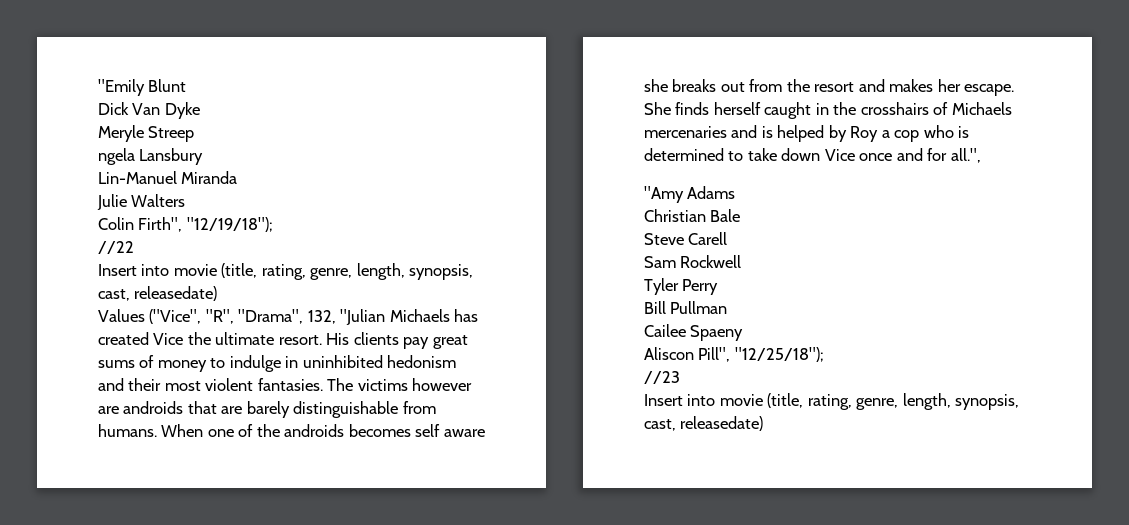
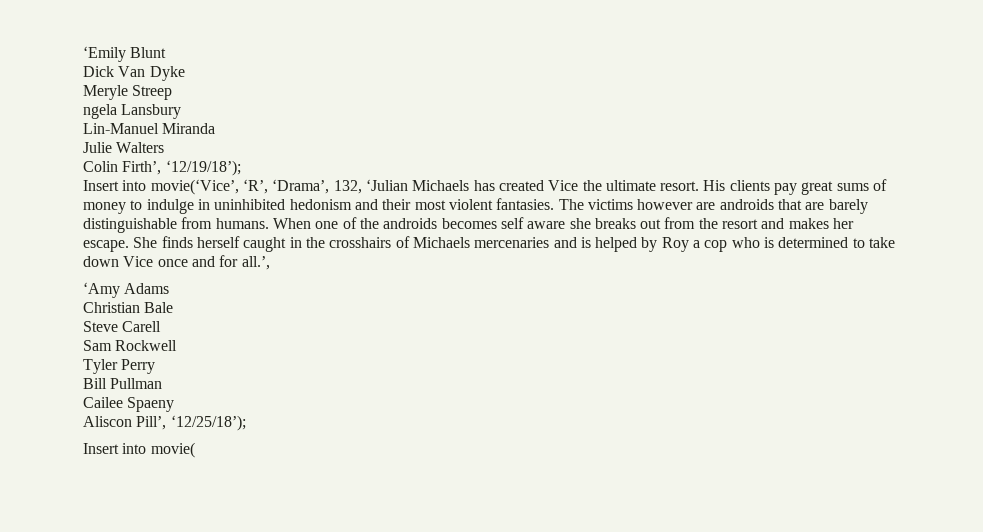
- "Emily Blunt
+ ‘Emily Blunt
- Colin Firth", "12/19/18");
- //22
- Insert into movie (title, rating, genre, length, synopsis, cast, releasedate)
- Values ("Vice", "R", "Drama", 132, "Julian Michaels has created Vice the ultimate resort.
+ Colin Firth’, ‘12/19/18’);
+ Insert into movie(‘Vice’, ‘R’, ‘Drama’, 132, ‘Julian Michaels has created Vice the ultimate resort.
- She finds herself caught in the crosshairs of Michaels mercenaries and is helped by Roy a cop who is determined to take down Vice once and for all.",
- "Amy Adams
+ She finds herself caught in the crosshairs of Michaels mercenaries and is helped by Roy a cop who is determined to take down Vice once and for all.’,
+ ‘Amy Adams
- Aliscon Pill", "12/25/18");
- //23
- Insert into movie (title, rating, genre, length, synopsis, cast, releasedate)
+ Aliscon Pill’, ‘12/25/18’);
+ Insert into movie(

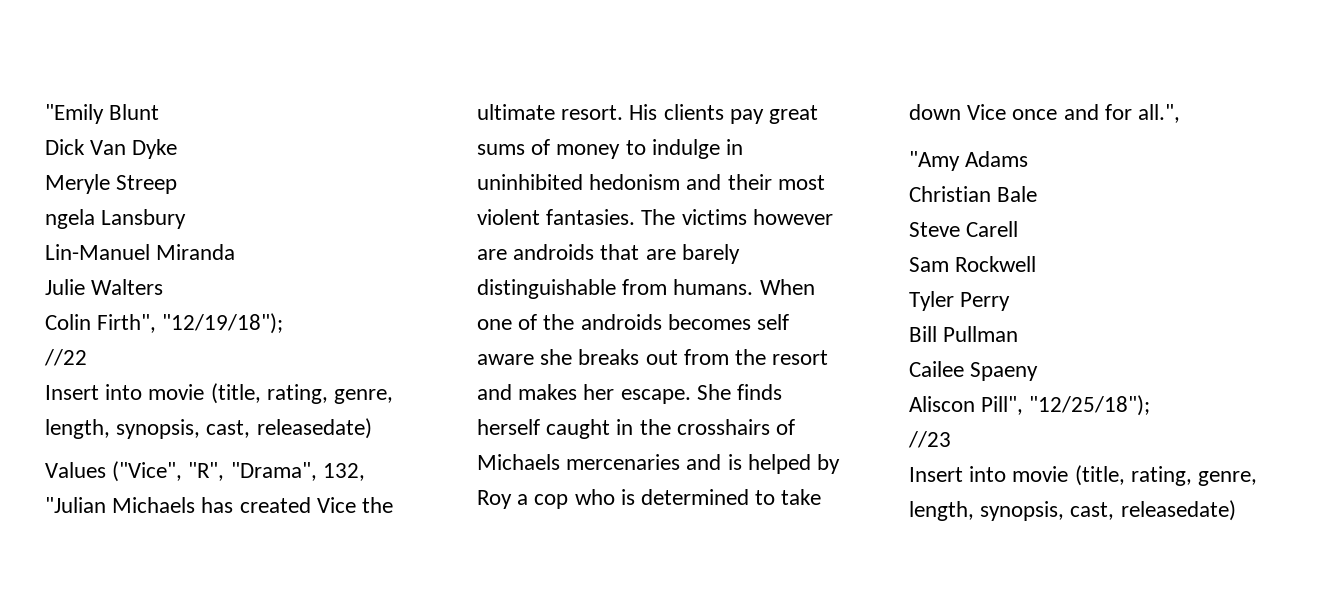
- ‘Emily Blunt
+ "Emily Blunt
- Colin Firth’, ‘12/19/18’);
- Insert into movie(‘Vice’, ‘R’, ‘Drama’, 132, ‘Julian Michaels has created Vice the ultimate resort.
+ Colin Firth", "12/19/18");
+ //22
+ Insert into movie (title, rating, genre, length, synopsis, cast, releasedate)
+ Values ("Vice", "R", "Drama", 132, "Julian Michaels has created Vice the ultimate resort.
- She finds herself caught in the crosshairs of Michaels mercenaries and is helped by Roy a cop who is determined to take down Vice once and for all.’,
- ‘Amy Adams
+ She finds herself caught in the crosshairs of Michaels mercenaries and is helped by Roy a cop who is determined to take down Vice once and for all.",
+ "Amy Adams
- Aliscon Pill’, ‘12/25/18’);
- Insert into movie(
+ Aliscon Pill", "12/25/18");
+ //23
+ Insert into movie (title, rating, genre, length, synopsis, cast, releasedate)

